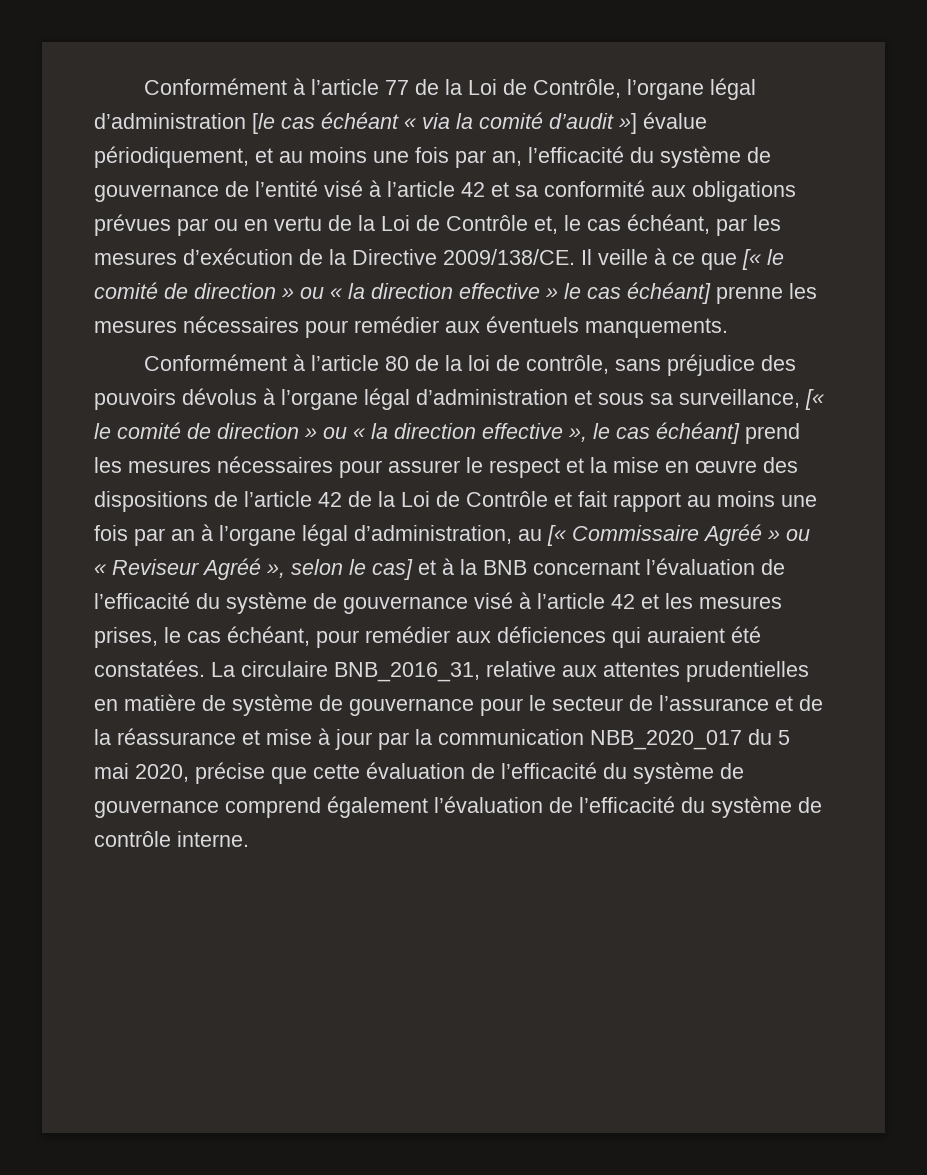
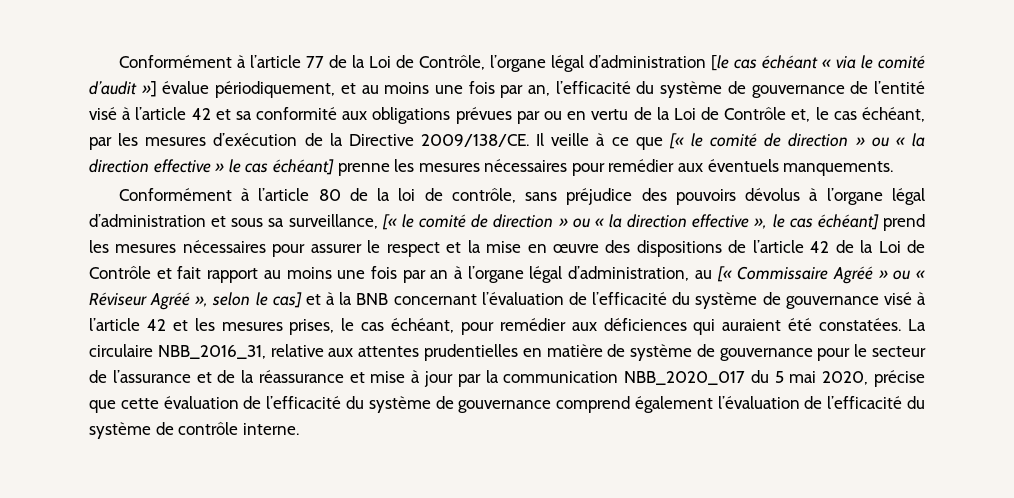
- Conformément à l’article 77 de la Loi de Contrôle, l’organe légal d’administration [le cas échéant « via la comité d’audit »] évalue périodiquement, et au moins une fois par an, l’efficacité du système de gouvernance de l’entité visé à l’article 42 et sa conformité aux obligations prévues par ou en vertu de la Loi de Contrôle et, le cas échéant, par les mesures d’exécution de la Directive 2009/138/CE.
+ Conformément à l’article 77 de la Loi de Contrôle, l’organe légal d’administration [le cas échéant « via le comité d’audit »] évalue périodiquement, et au moins une fois par an, l’efficacité du système de gouvernance de l’entité visé à l’article 42 et sa conformité aux obligations prévues par ou en vertu de la Loi de Contrôle et, le cas échéant, par les mesures d’exécution de la Directive 2009/138/CE.
- Conformément à l’article 80 de la loi de contrôle, sans préjudice des pouvoirs dévolus à l’organe légal d’administration et sous sa surveillance, [« le comité de direction » ou « la direction effective », le cas échéant] prend les mesures nécessaires pour assurer le respect et la mise en œuvre des dispositions de l’article 42 de la Loi de Contrôle et fait rapport au moins une fois par an à l’organe légal d’administration, au [« Commissaire Agréé » ou « Reviseur Agréé », selon le cas] et à la BNB concernant l’évaluation de l’efficacité du système de gouvernance visé à l’article 42 et les mesures prises, le cas échéant, pour remédier aux déficiences qui auraient été constatées.
+ Conformément à l’article 80 de la loi de contrôle, sans préjudice des pouvoirs dévolus à l’organe légal d’administration et sous sa surveillance, [« le comité de direction » ou « la direction effective », le cas échéant] prend les mesures nécessaires pour assurer le respect et la mise en œuvre des dispositions de l’article 42 de la Loi de Contrôle et fait rapport au moins une fois par an à l’organe légal d’administration, au [« Commissaire Agréé » ou « Réviseur Agréé », selon le cas] et à la BNB concernant l’évaluation de l’efficacité du système de gouvernance visé à l’article 42 et les mesures prises, le cas échéant, pour remédier aux déficiences qui auraient été constatées.
- La circulaire BNB_2016_31, relative aux attentes prudentielles en matière de système de gouvernance pour le secteur de l’assurance et de la réassurance et mise à jour par la communication NBB_2020_017 du 5 mai 2020, précise que cette évaluation de l’efficacité du système de gouvernance comprend également l’évaluation de l’efficacité du système de contrôle interne.
+ La circulaire NBB_2016_31, relative aux attentes prudentielles en matière de système de gouvernance pour le secteur de l’assurance et de la réassurance et mise à jour par la communication NBB_2020_017 du 5 mai 2020, précise que cette évaluation de l’efficacité du système de gouvernance comprend également l’évaluation de l’efficacité du système de contrôle interne.

